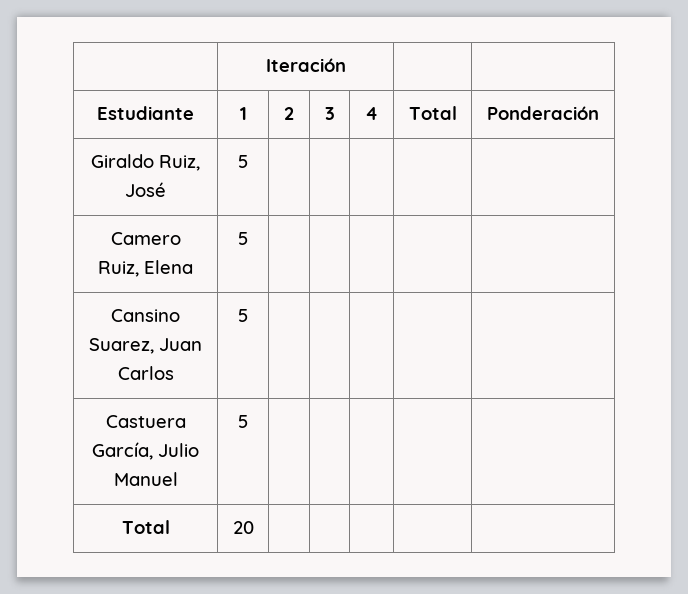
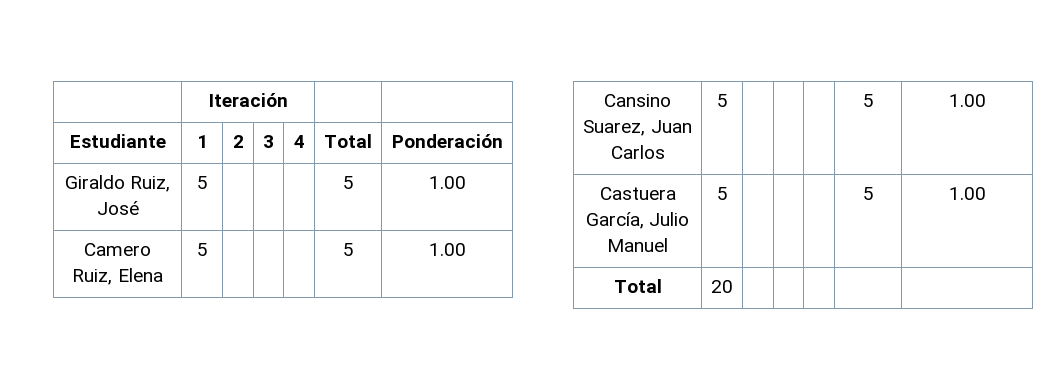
- Giraldo Ruiz, José | 5 | | | | |
+ Giraldo Ruiz, José | 5 | | | | 5 | 1.00
- Camero Ruiz, Elena | 5 | | | | |
+ Camero Ruiz, Elena | 5 | | | | 5 | 1.00
- Cansino Suarez, Juan Carlos | 5 | | | | |
+ Cansino Suarez, Juan Carlos | 5 | | | | 5 | 1.00
- Castuera García, Julio Manuel | 5 | | | | |
+ Castuera García, Julio Manuel | 5 | | | | 5 | 1.00

